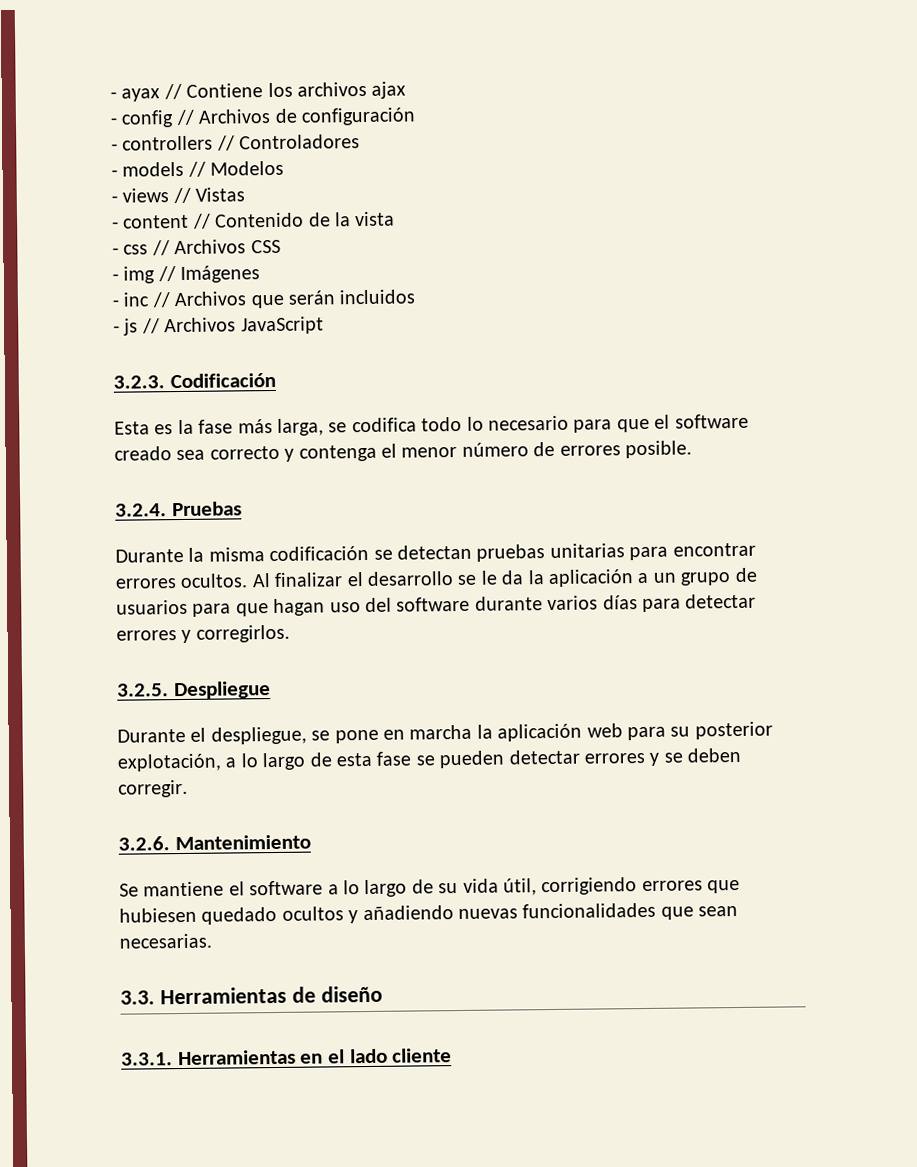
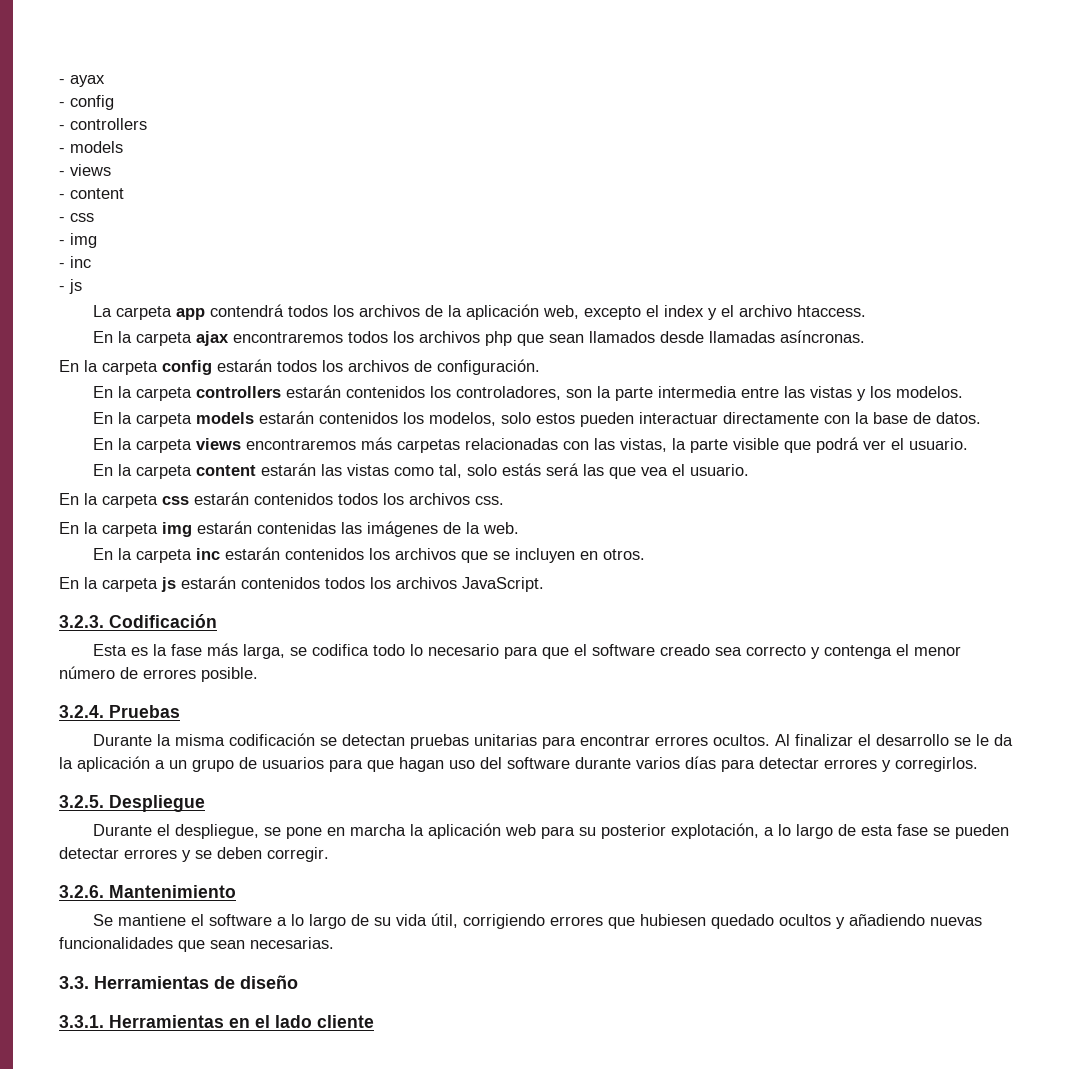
- - ayax // Contiene los archivos ajax
- - config // Archivos de configuración
+ - ayax
+ - config
- - controllers // Controladores
+ - controllers
- - models // Modelos
+ - models
- - views // Vistas
+ - views
- - content // Contenido de la vista
+ - content
- - css // Archivos CSS
+ - css
- - img // Imágenes
+ - img
- - inc // Archivos que serán incluidos
- - js // Archivos JavaScript
+ - inc
+ - js
+ La carpeta app contendrá todos los archivos de la aplicación web, excepto el index y el archivo htaccess.
+ En la carpeta ajax encontraremos todos los archivos php que sean llamados desde llamadas asíncronas.
+ En la carpeta config estarán todos los archivos de configuración.
+ En la carpeta controllers estarán contenidos los controladores, son la parte intermedia entre las vistas y los modelos.
+ En la carpeta models estarán contenidos los modelos, solo estos pueden interactuar directamente con la base de datos.
+ En la carpeta views encontraremos más carpetas relacionadas con las vistas, la parte visible que podrá ver el usuario.
+ En la carpeta content estarán las vistas como tal, solo estás será las que vea el usuario.
+ En la carpeta css estarán contenidos todos los archivos css.
+ En la carpeta img estarán contenidas las imágenes de la web.
+ En la carpeta inc estarán contenidos los archivos que se incluyen en otros.
+ En la carpeta js estarán contenidos todos los archivos JavaScript.

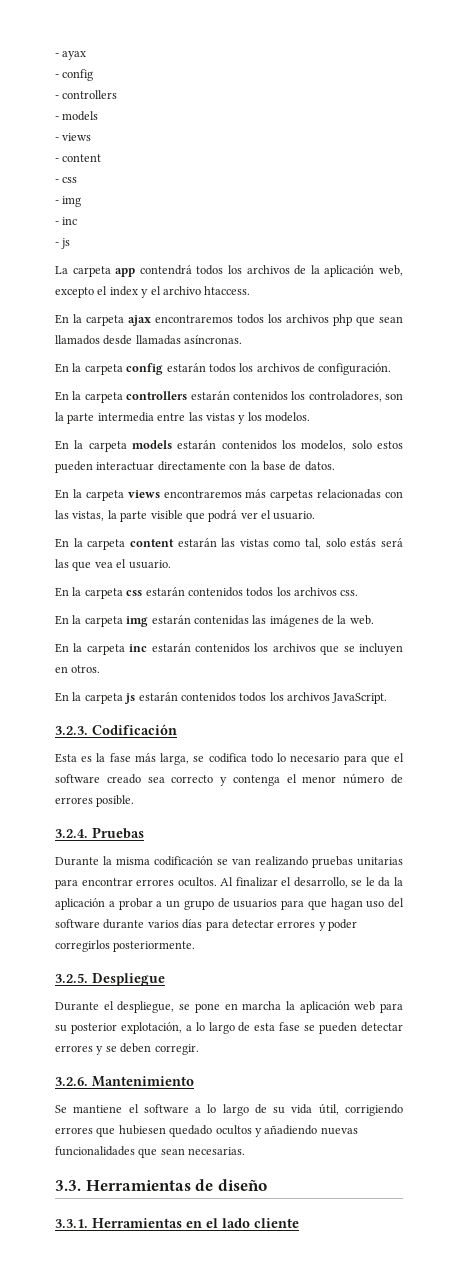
- Durante la misma codificación se detectan pruebas unitarias para encontrar errores ocultos.
+ Durante la misma codificación se van realizando pruebas unitarias para encontrar errores ocultos.
- Al finalizar el desarrollo se le da la aplicación a un grupo de usuarios para que hagan uso del software durante varios días para detectar errores y corregirlos.
+ Al finalizar el desarrollo, se le da la aplicación a probar a un grupo de usuarios para que hagan uso del software durante varios días para detectar errores y poder corregirlos posteriormente.

